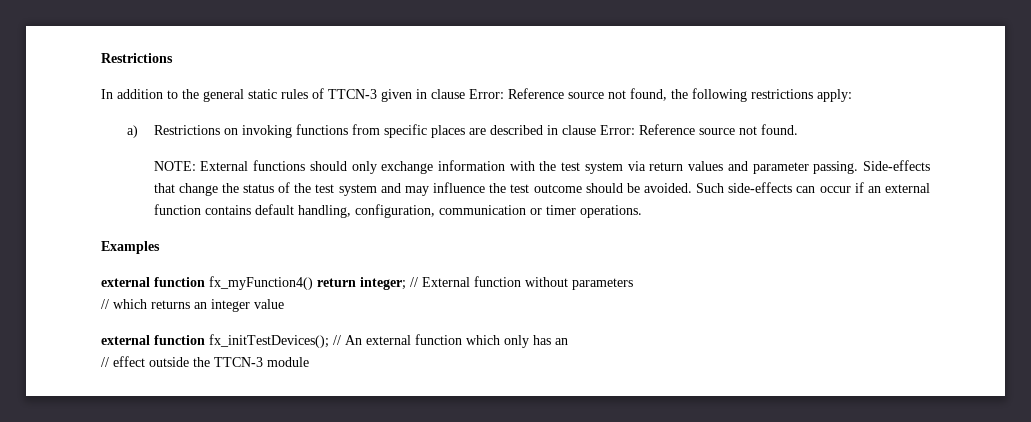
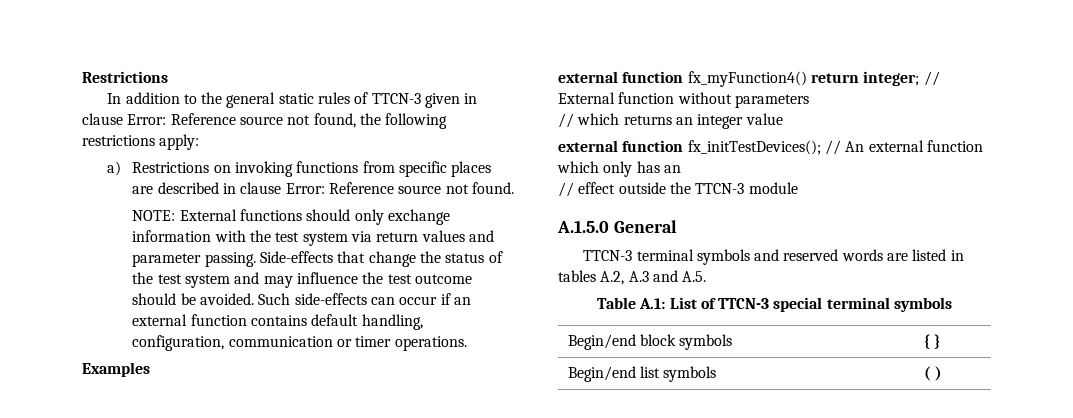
+ A.1.5.0 General
+ TTCN-3 terminal symbols and reserved words are listed in tables A.2, A.3 and A.5.
+ Table A.1: List of TTCN-3 special terminal symbols
+ Begin/end block symbols | { }
+ Begin/end list symbols | ( )

